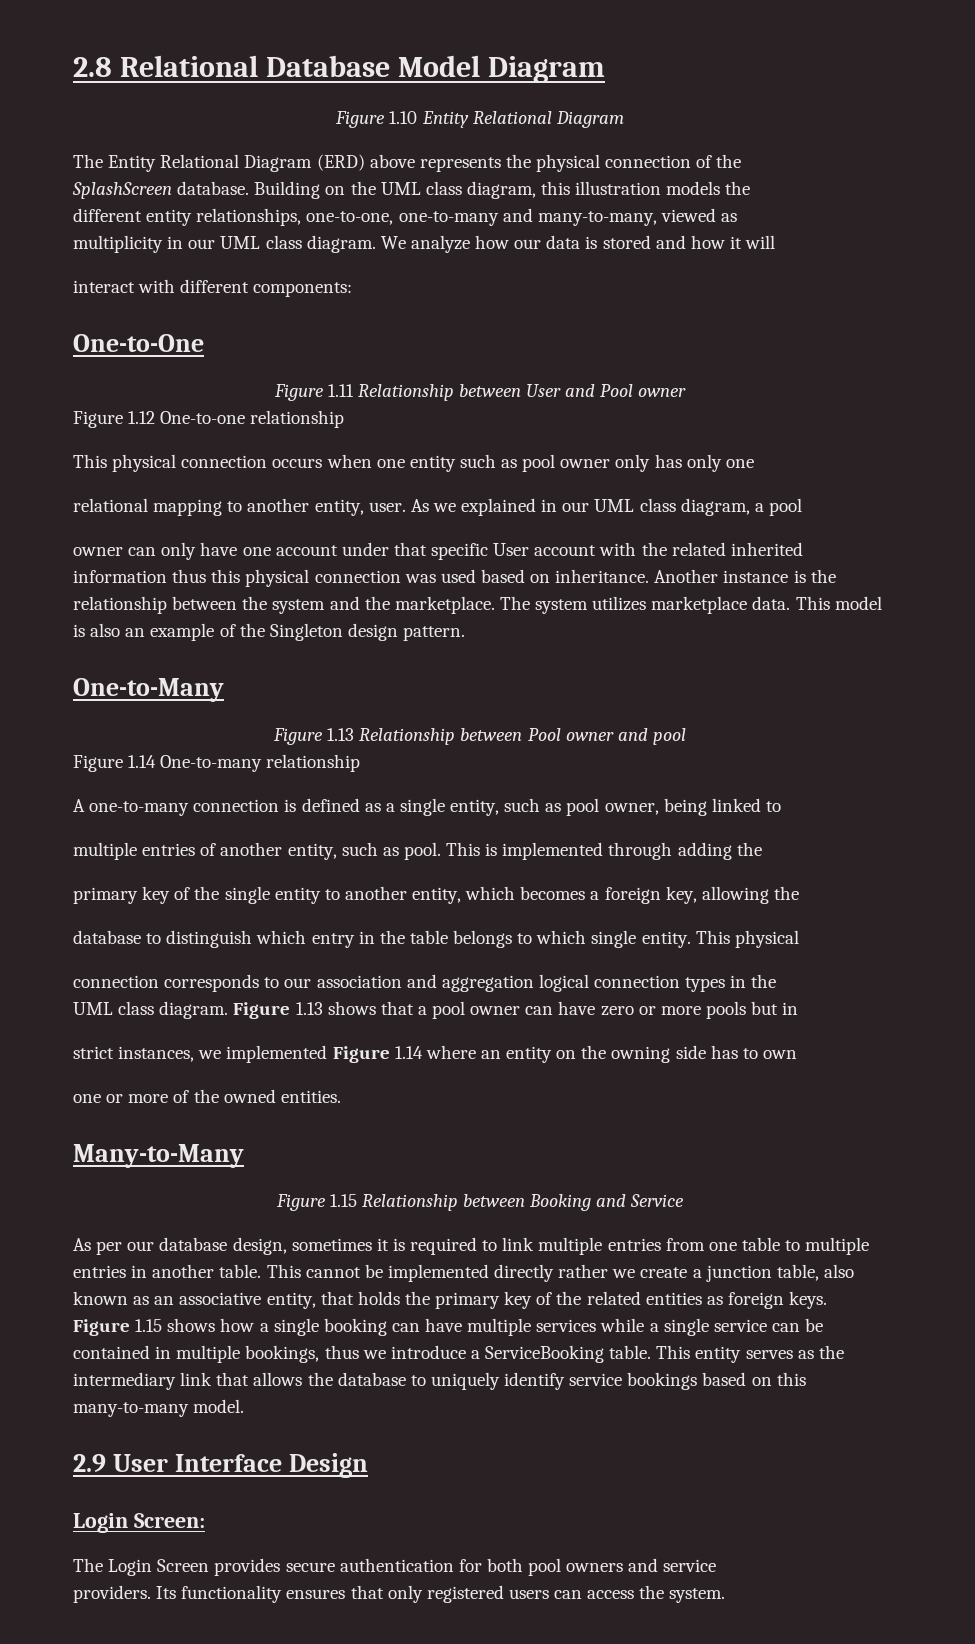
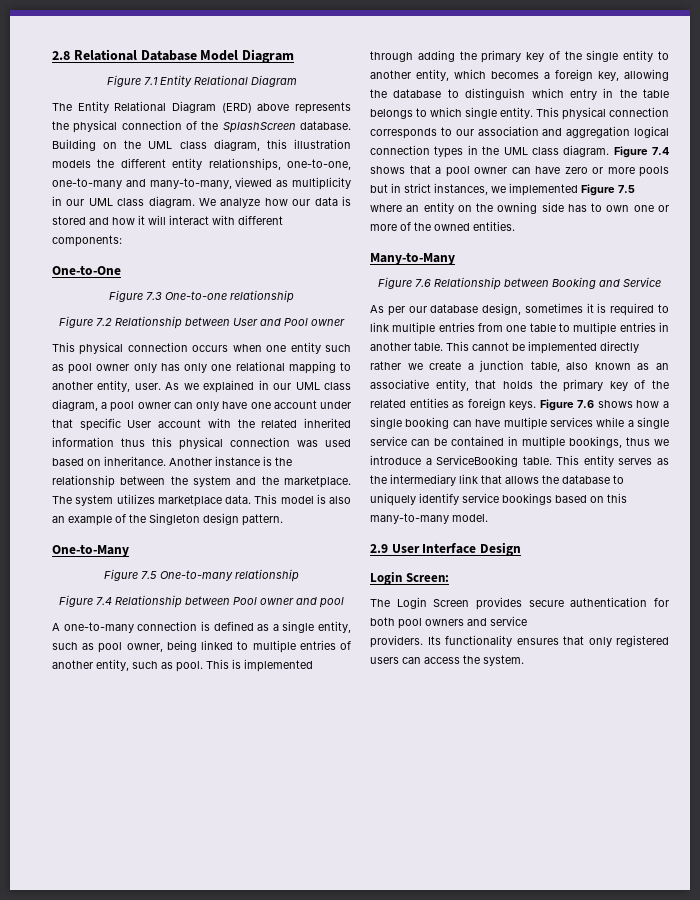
- Figure 1.10 Entity Relational Diagram
+ Figure 7.1 Entity Relational Diagram
- The Entity Relational Diagram (ERD) above represents the physical connection of the
- SplashScreen database.
+ The Entity Relational Diagram (ERD) above represents the physical connection of the SplashScreen database.
- Building on the UML class diagram, this illustration models the
- different entity relationships, one-to-one, one-to-many and many-to-many, viewed as
- multiplicity in our UML class diagram.
+ Building on the UML class diagram, this illustration models the different entity relationships, one-to-one, one-to-many and many-to-many, viewed as multiplicity in our UML class diagram.
- We analyze how our data is stored and how it will
- interact with different components:
+ We analyze how our data is stored and how it will interact with different components:
- Figure 1.11 Relationship between User and Pool owner
+ Figure 7.3 One-to-one relationship
+ Figure 7.2 Relationship between User and Pool owner
- Figure 1.12 One-to-one relationship
- This physical connection occurs when one entity such as pool owner only has only one
- relational mapping to another entity, user.
+ This physical connection occurs when one entity such as pool owner only has only one relational mapping to another entity, user.
- As we explained in our UML class diagram, a pool
- owner can only have one account under that specific User account with the related inherited information thus this physical connection was used based on inheritance.
+ As we explained in our UML class diagram, a pool owner can only have one account under that specific User account with the related inherited information thus this physical connection was used based on inheritance.
- Figure 1.13 Relationship between Pool owner and pool
+ Figure 7.5 One-to-many relationship
+ Figure 7.4 Relationship between Pool owner and pool
- Figure 1.14 One-to-many relationship
- A one-to-many connection is defined as a single entity, such as pool owner, being linked to
- multiple entries of another entity, such as pool.
+ A one-to-many connection is defined as a single entity, such as pool owner, being linked to multiple entries of another entity, such as pool.
- This is implemented through adding the
- primary key of the single entity to another entity, which becomes a foreign key, allowing the
- database to distinguish which entry in the table belongs to which single entity. This physical
- connection corresponds to our association and aggregation logical connection types in the
- UML class diagram.
+ This is implemented through adding the primary key of the single entity to another entity, which becomes a foreign key, allowing the database to distinguish which entry in the table belongs to which single entity. This physical connection corresponds to our association and aggregation logical connection types in the UML class diagram.
- Figure 1.13 shows that a pool owner can have zero or more pools but in
- strict instances, we implemented Figure 1.14 where an entity on the owning side has to own
- one or more of the owned entities.
+ Figure 7.4 shows that a pool owner can have zero or more pools but in strict instances, we implemented Figure 7.5 where an entity on the owning side has to own one or more of the owned entities.
- Figure 1.15 Relationship between Booking and Service
+ Figure 7.6 Relationship between Booking and Service
- Figure 1.15 shows how a single booking can have multiple services while a single service can be contained in multiple bookings, thus we introduce a ServiceBooking table.
+ Figure 7.6 shows how a single booking can have multiple services while a single service can be contained in multiple bookings, thus we introduce a ServiceBooking table.

